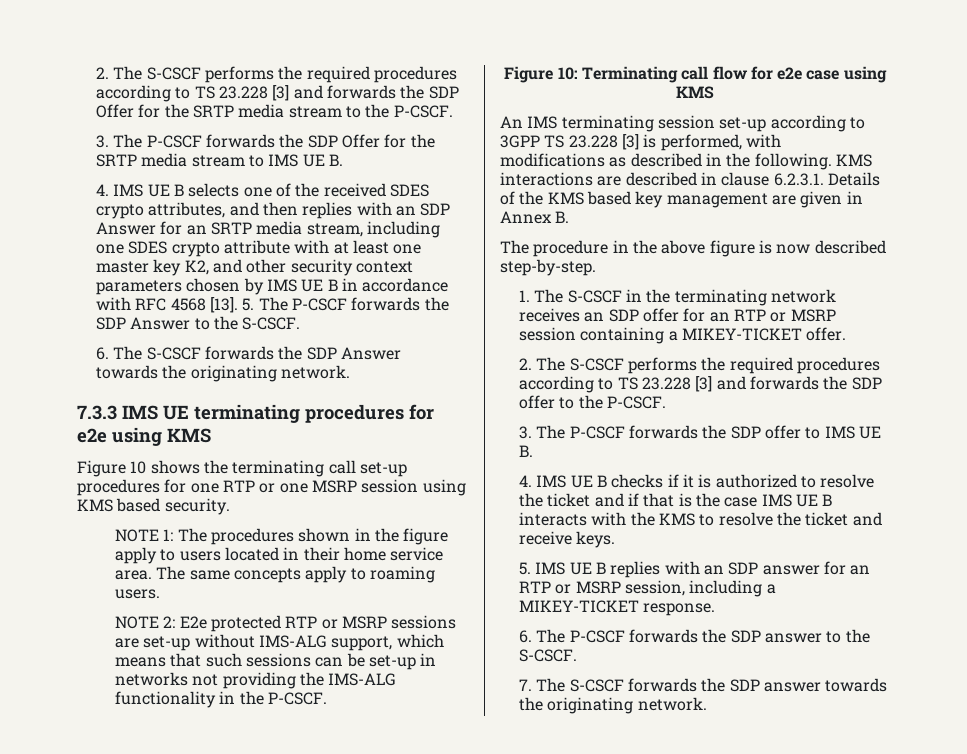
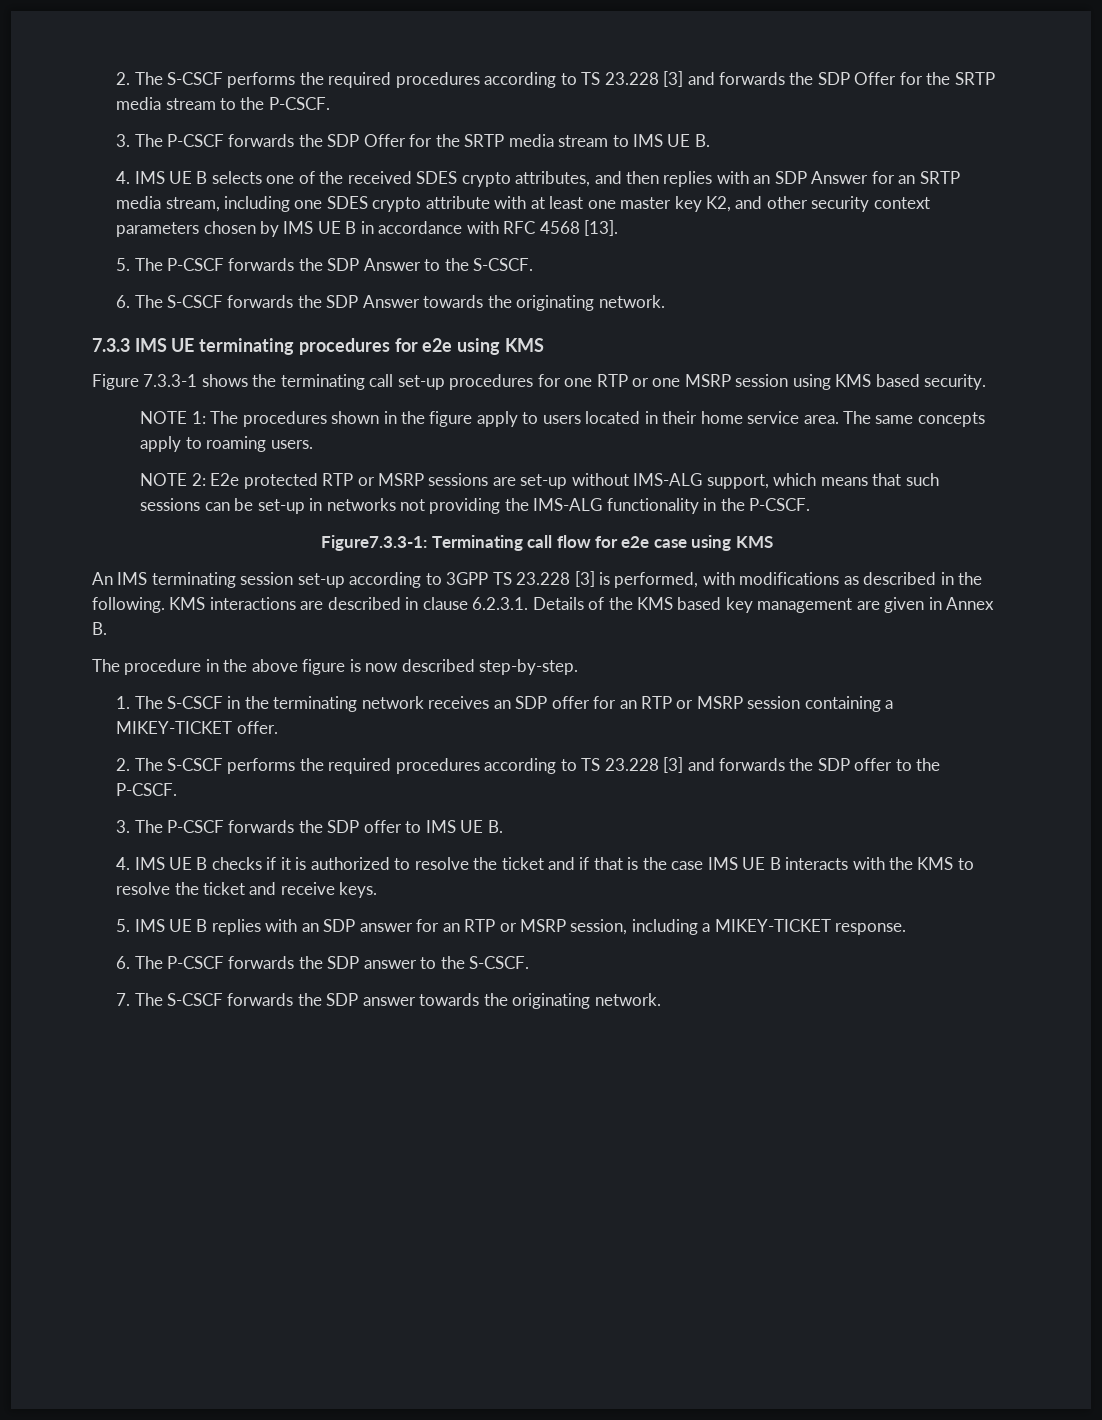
- 4. IMS UE B selects one of the received SDES crypto attributes, and then replies with an SDP Answer for an SRTP media stream, including one SDES crypto attribute with at least one master key K2, and other security context parameters chosen by IMS UE B in accordance with RFC 4568 [13]. 5. The P-CSCF forwards the SDP Answer to the S-CSCF.
+ 4. IMS UE B selects one of the received SDES crypto attributes, and then replies with an SDP Answer for an SRTP media stream, including one SDES crypto attribute with at least one master key K2, and other security context parameters chosen by IMS UE B in accordance with RFC 4568 [13].
+ 5. The P-CSCF forwards the SDP Answer to the S-CSCF.
- Figure 10 shows the terminating call set-up procedures for one RTP or one MSRP session using KMS based security.
+ Figure 7.3.3-1 shows the terminating call set-up procedures for one RTP or one MSRP session using KMS based security.
- Figure 10: Terminating call flow for e2e case using KMS
+ Figure7.3.3-1: Terminating call flow for e2e case using KMS

